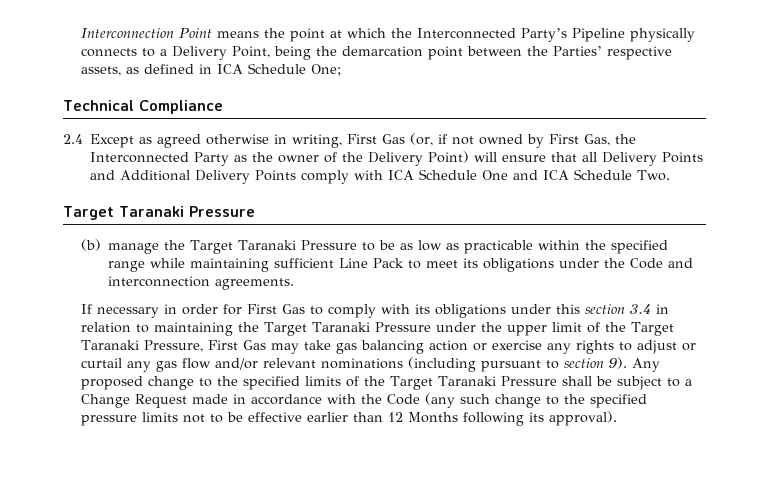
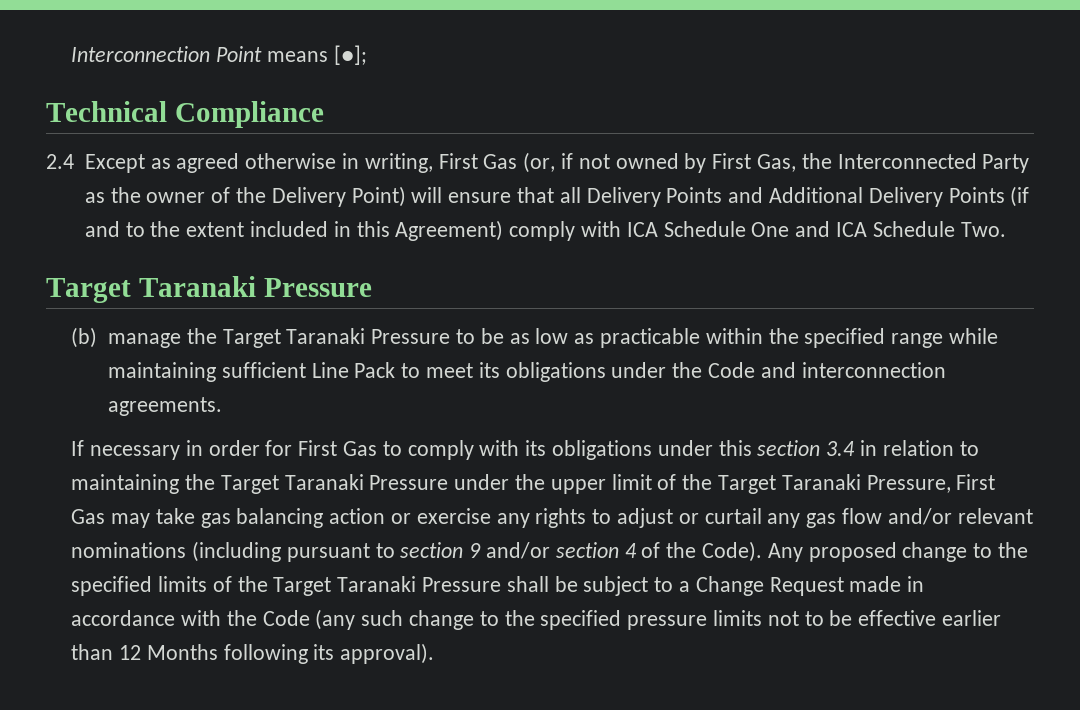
- Interconnection Point means the point at which the Interconnected Party’s Pipeline physically connects to a Delivery Point, being the demarcation point between the Parties’ respective assets, as defined in ICA Schedule One;
+ Interconnection Point means [●];
- 2.4 Except as agreed otherwise in writing, First Gas (or, if not owned by First Gas, the Interconnected Party as the owner of the Delivery Point) will ensure that all Delivery Points and Additional Delivery Points comply with ICA Schedule One and ICA Schedule Two.
+ 2.4 Except as agreed otherwise in writing, First Gas (or, if not owned by First Gas, the Interconnected Party as the owner of the Delivery Point) will ensure that all Delivery Points and Additional Delivery Points (if and to the extent included in this Agreement) comply with ICA Schedule One and ICA Schedule Two.
- If necessary in order for First Gas to comply with its obligations under this section 3.4 in relation to maintaining the Target Taranaki Pressure under the upper limit of the Target Taranaki Pressure, First Gas may take gas balancing action or exercise any rights to adjust or curtail any gas flow and/or relevant nominations (including pursuant to section 9).
+ If necessary in order for First Gas to comply with its obligations under this section 3.4 in relation to maintaining the Target Taranaki Pressure under the upper limit of the Target Taranaki Pressure, First Gas may take gas balancing action or exercise any rights to adjust or curtail any gas flow and/or relevant nominations (including pursuant to section 9 and/or section 4 of the Code).

